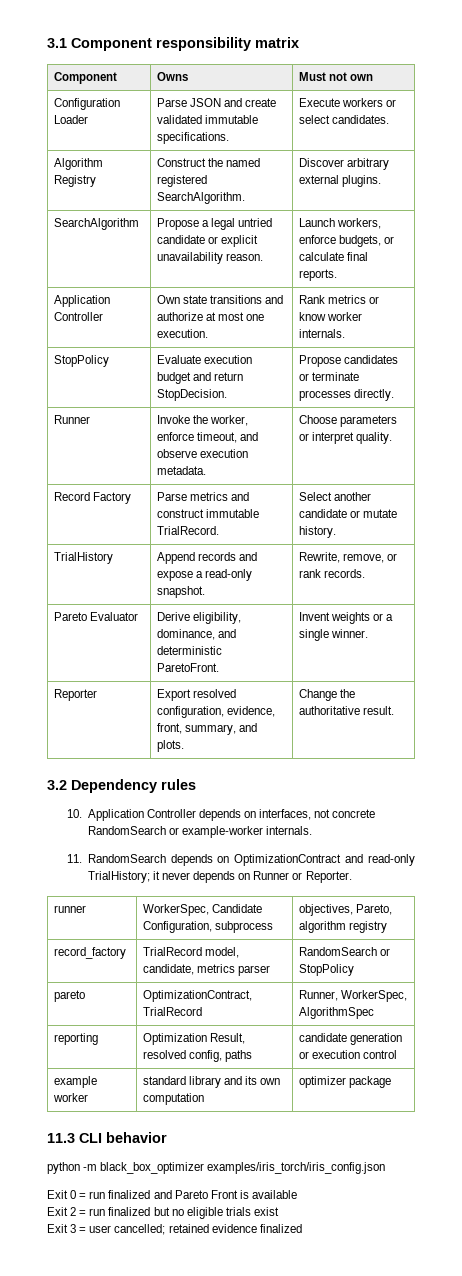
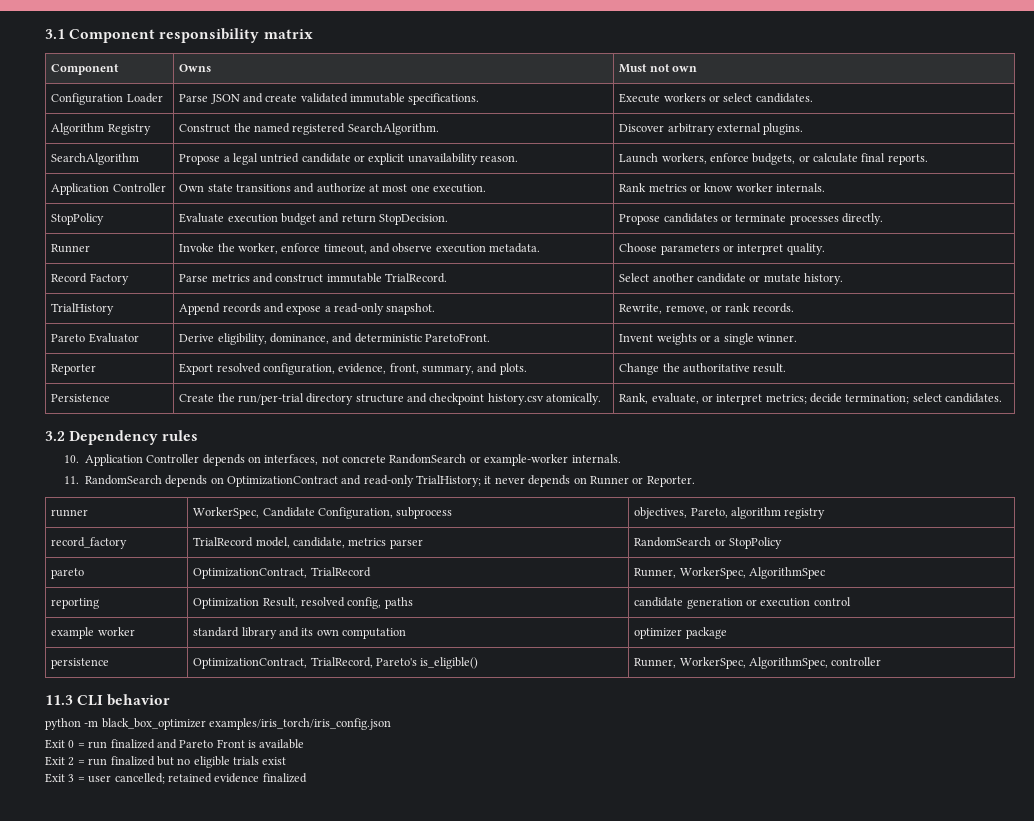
+ Persistence | Create the run/per-trial directory structure and checkpoint history.csv atomically. | Rank, evaluate, or interpret metrics; decide termination; select candidates.
+ persistence | OptimizationContract, TrialRecord, Pareto's is_eligible() | Runner, WorkerSpec, AlgorithmSpec, controller

